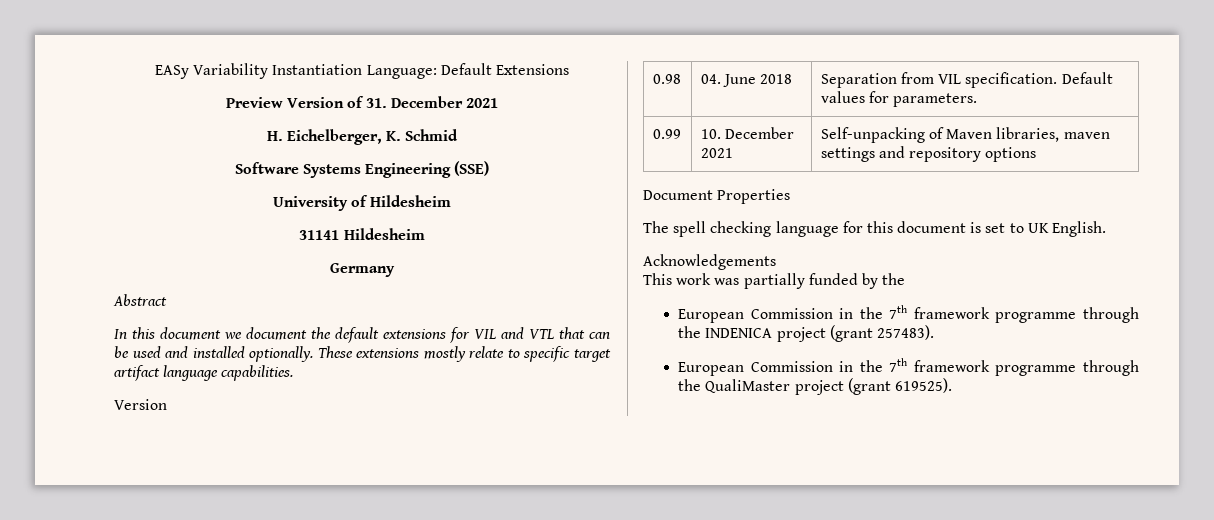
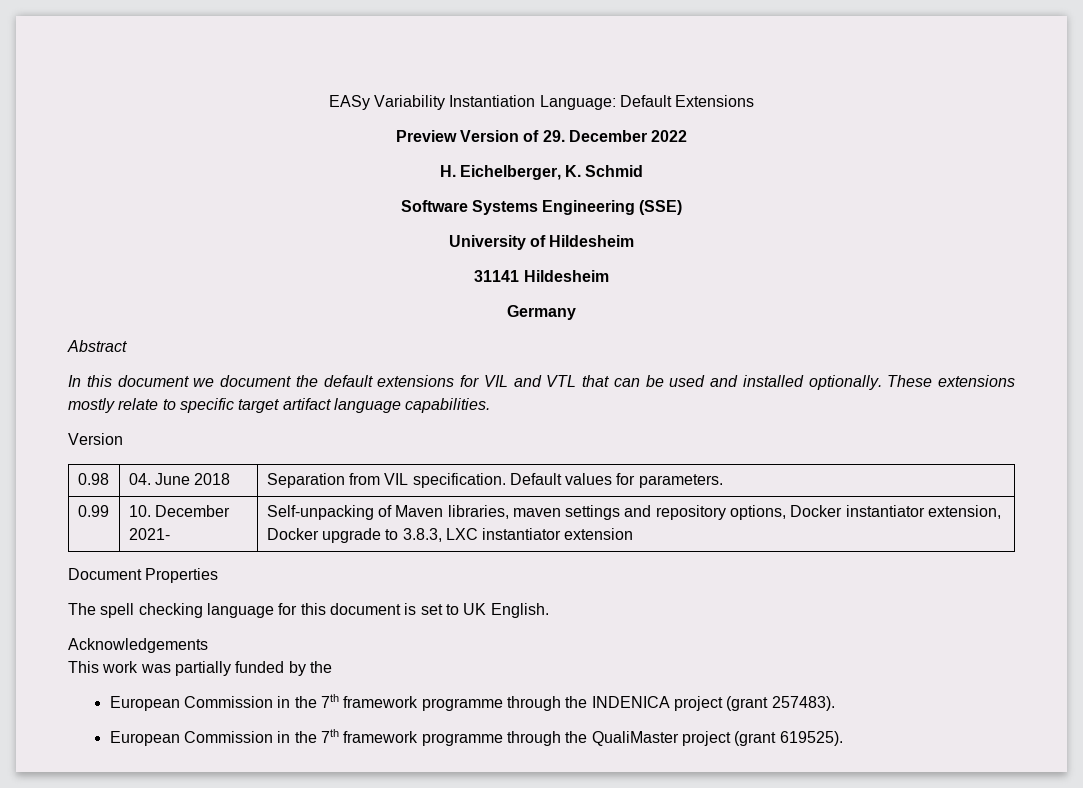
- Preview Version of 31. December 2021
+ Preview Version of 29. December 2022
- 0.99 | 10. December 2021 | Self-unpacking of Maven libraries, maven settings and repository options
+ 0.99 | 10. December 2021- | Self-unpacking of Maven libraries, maven settings and repository options, Docker instantiator extension, Docker upgrade to 3.8.3, LXC instantiator extension

